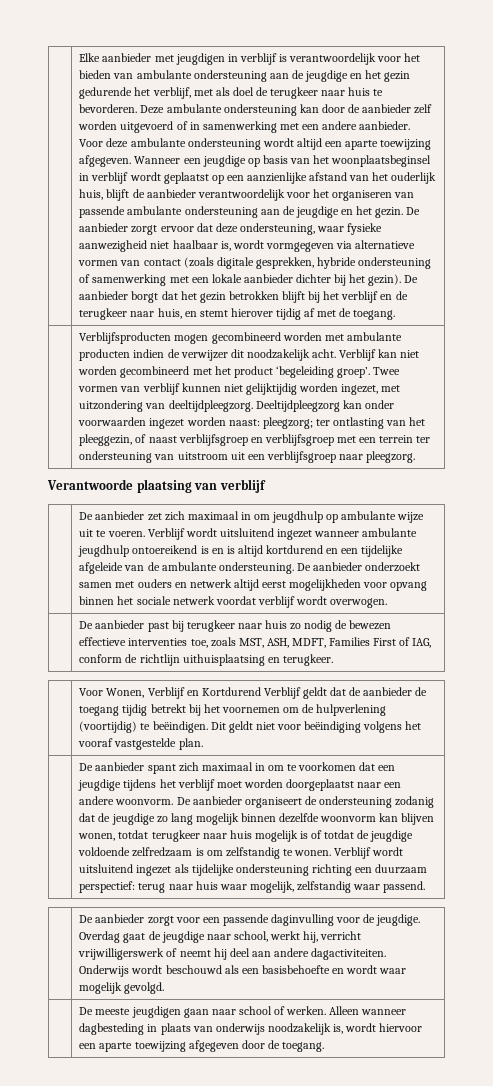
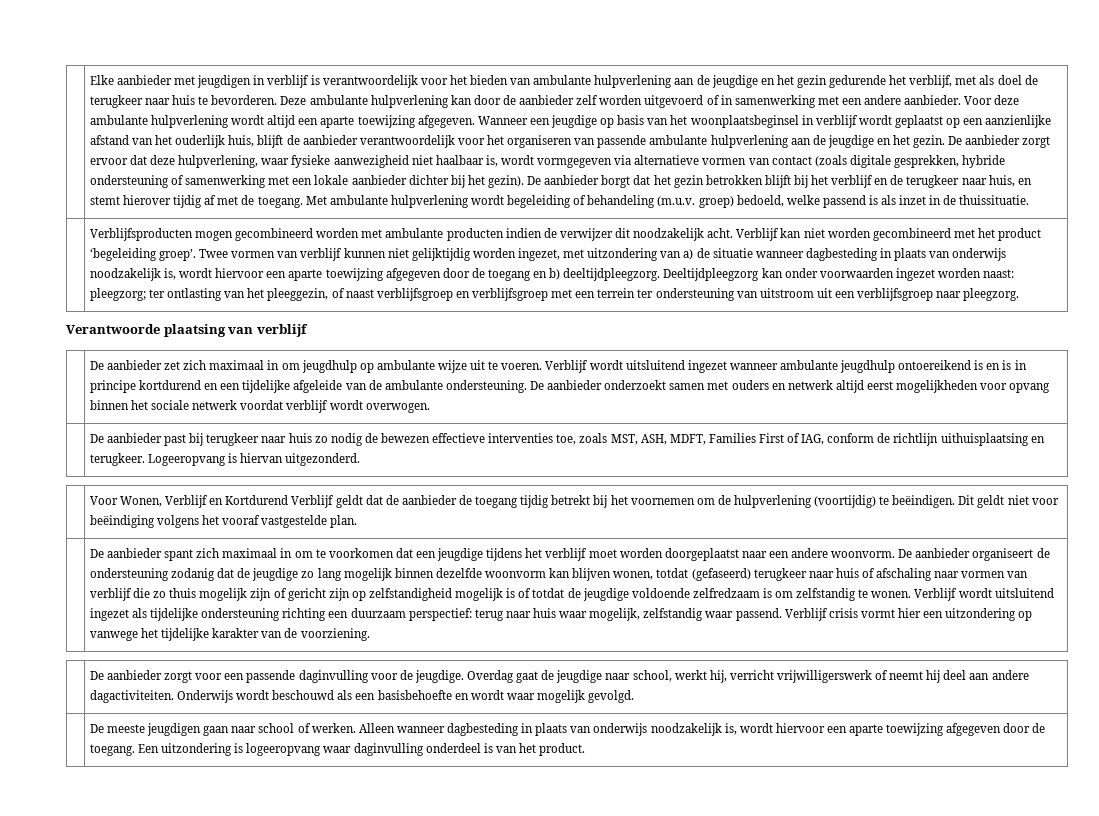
- Elke aanbieder met jeugdigen in verblijf is verantwoordelijk voor het bieden van ambulante ondersteuning aan de jeugdige en het gezin gedurende het verblijf, met als doel de terugkeer naar huis te bevorderen.
+ Elke aanbieder met jeugdigen in verblijf is verantwoordelijk voor het bieden van ambulante hulpverlening aan de jeugdige en het gezin gedurende het verblijf, met als doel de terugkeer naar huis te bevorderen.
- Deze ambulante ondersteuning kan door de aanbieder zelf worden uitgevoerd of in samenwerking met een andere aanbieder.
+ Deze ambulante hulpverlening kan door de aanbieder zelf worden uitgevoerd of in samenwerking met een andere aanbieder.
- Voor deze ambulante ondersteuning wordt altijd een aparte toewijzing afgegeven.
+ Voor deze ambulante hulpverlening wordt altijd een aparte toewijzing afgegeven.
- Wanneer een jeugdige op basis van het woonplaatsbeginsel in verblijf wordt geplaatst op een aanzienlijke afstand van het ouderlijk huis, blijft de aanbieder verantwoordelijk voor het organiseren van passende ambulante ondersteuning aan de jeugdige en het gezin.
+ Wanneer een jeugdige op basis van het woonplaatsbeginsel in verblijf wordt geplaatst op een aanzienlijke afstand van het ouderlijk huis, blijft de aanbieder verantwoordelijk voor het organiseren van passende ambulante hulpverlening aan de jeugdige en het gezin.
- De aanbieder zorgt ervoor dat deze ondersteuning, waar fysieke aanwezigheid niet haalbaar is, wordt vormgegeven via alternatieve vormen van contact (zoals digitale gesprekken, hybride ondersteuning of samenwerking met een lokale aanbieder dichter bij het gezin).
+ De aanbieder zorgt ervoor dat deze hulpverlening, waar fysieke aanwezigheid niet haalbaar is, wordt vormgegeven via alternatieve vormen van contact (zoals digitale gesprekken, hybride ondersteuning of samenwerking met een lokale aanbieder dichter bij het gezin).
+ Met ambulante hulpverlening wordt begeleiding of behandeling (m.u.v. groep) bedoeld, welke passend is als inzet in de thuissituatie.
- Twee vormen van verblijf kunnen niet gelijktijdig worden ingezet, met uitzondering van deeltijdpleegzorg.
+ Twee vormen van verblijf kunnen niet gelijktijdig worden ingezet, met uitzondering van a) de situatie wanneer dagbesteding in plaats van onderwijs noodzakelijk is, wordt hiervoor een aparte toewijzing afgegeven door de toegang en b) deeltijdpleegzorg.
- Verblijf wordt uitsluitend ingezet wanneer ambulante jeugdhulp ontoereikend is en is altijd kortdurend en een tijdelijke afgeleide van de ambulante ondersteuning.
+ Verblijf wordt uitsluitend ingezet wanneer ambulante jeugdhulp ontoereikend is en is in principe kortdurend en een tijdelijke afgeleide van de ambulante ondersteuning.
- | De aanbieder past bij terugkeer naar huis zo nodig de bewezen effectieve interventies toe, zoals MST, ASH, MDFT, Families First of IAG, conform de richtlijn uithuisplaatsing en terugkeer.
+ | De aanbieder past bij terugkeer naar huis zo nodig de bewezen effectieve interventies toe, zoals MST, ASH, MDFT, Families First of IAG, conform de richtlijn uithuisplaatsing en terugkeer. Logeeropvang is hiervan uitgezonderd.
- De aanbieder organiseert de ondersteuning zodanig dat de jeugdige zo lang mogelijk binnen dezelfde woonvorm kan blijven wonen, totdat terugkeer naar huis mogelijk is of totdat de jeugdige voldoende zelfredzaam is om zelfstandig te wonen.
+ De aanbieder organiseert de ondersteuning zodanig dat de jeugdige zo lang mogelijk binnen dezelfde woonvorm kan blijven wonen, totdat (gefaseerd) terugkeer naar huis of afschaling naar vormen van verblijf die zo thuis mogelijk zijn of gericht zijn op zelfstandigheid mogelijk is of totdat de jeugdige voldoende zelfredzaam is om zelfstandig te wonen.
+ Verblijf crisis vormt hier een uitzondering op vanwege het tijdelijke karakter van de voorziening.
- | De meeste jeugdigen gaan naar school of werken. Alleen wanneer dagbesteding in plaats van onderwijs noodzakelijk is, wordt hiervoor een aparte toewijzing afgegeven door de toegang.
+ | De meeste jeugdigen gaan naar school of werken. Alleen wanneer dagbesteding in plaats van onderwijs noodzakelijk is, wordt hiervoor een aparte toewijzing afgegeven door de toegang. Een uitzondering is logeeropvang waar daginvulling onderdeel is van het product.

